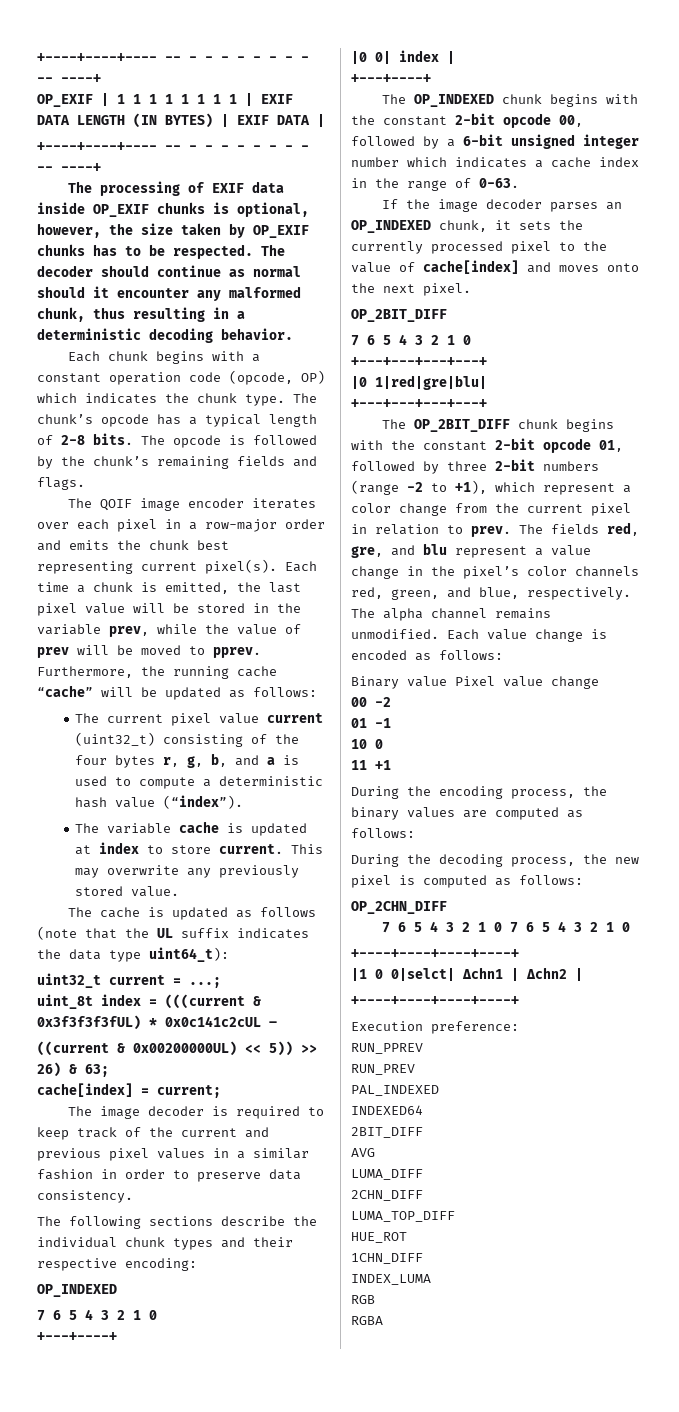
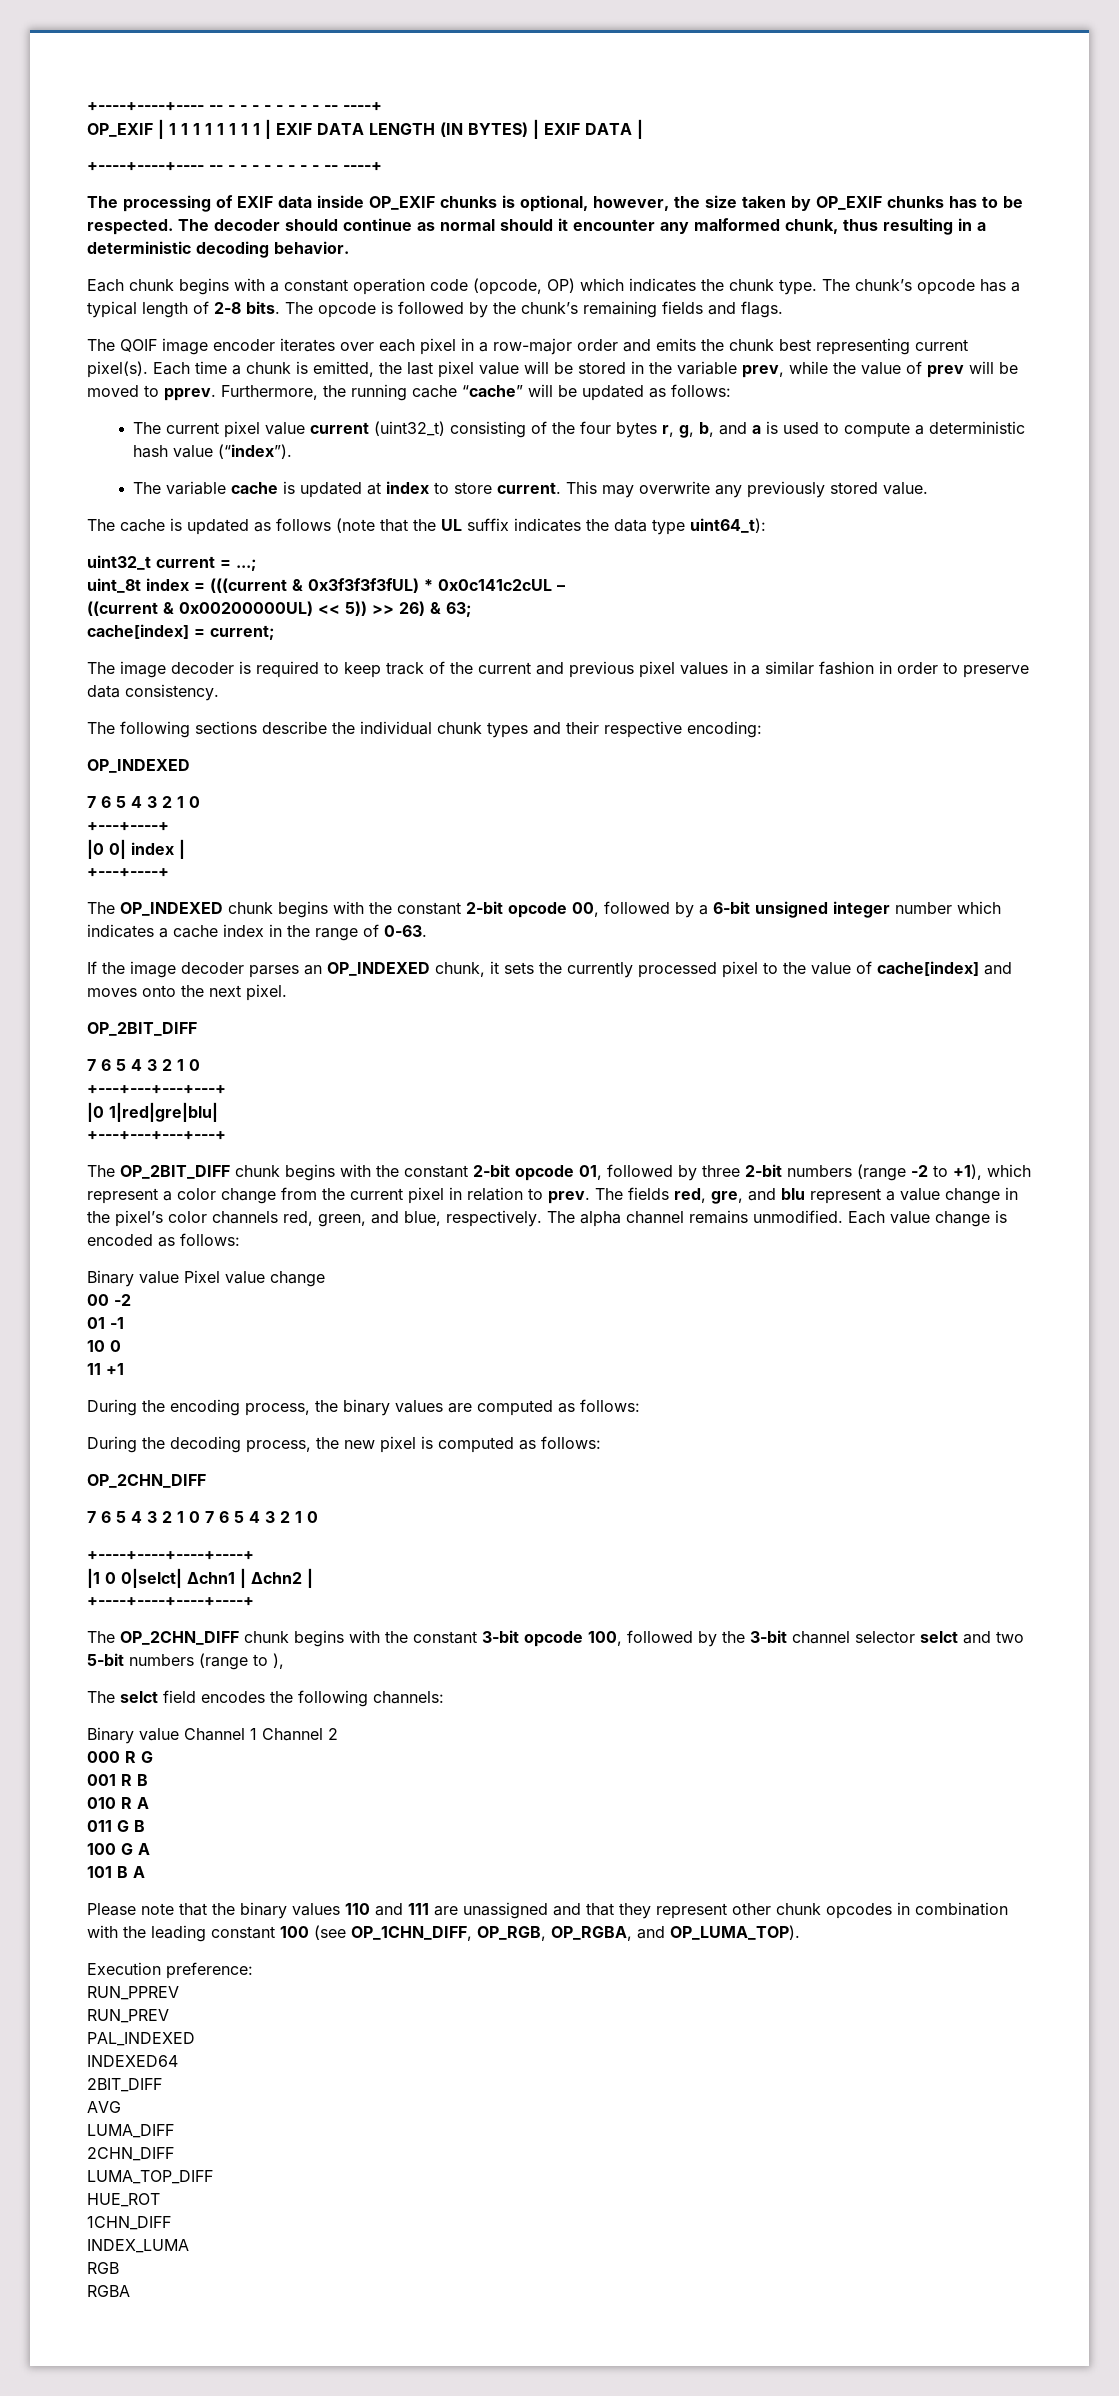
+ The OP_2CHN_DIFF chunk begins with the constant 3-bit opcode 100, followed by the 3-bit channel selector selct and two 5-bit numbers (range to ),
+ The selct field encodes the following channels:
+ Binary value Channel 1 Channel 2
+ 000 R G
+ 001 R B
+ 010 R A
+ 011 G B
+ 100 G A
+ 101 B A
+ Please note that the binary values 110 and 111 are unassigned and that they represent other chunk opcodes in combination with the leading constant 100 (see OP_1CHN_DIFF, OP_RGB, OP_RGBA, and OP_LUMA_TOP).

